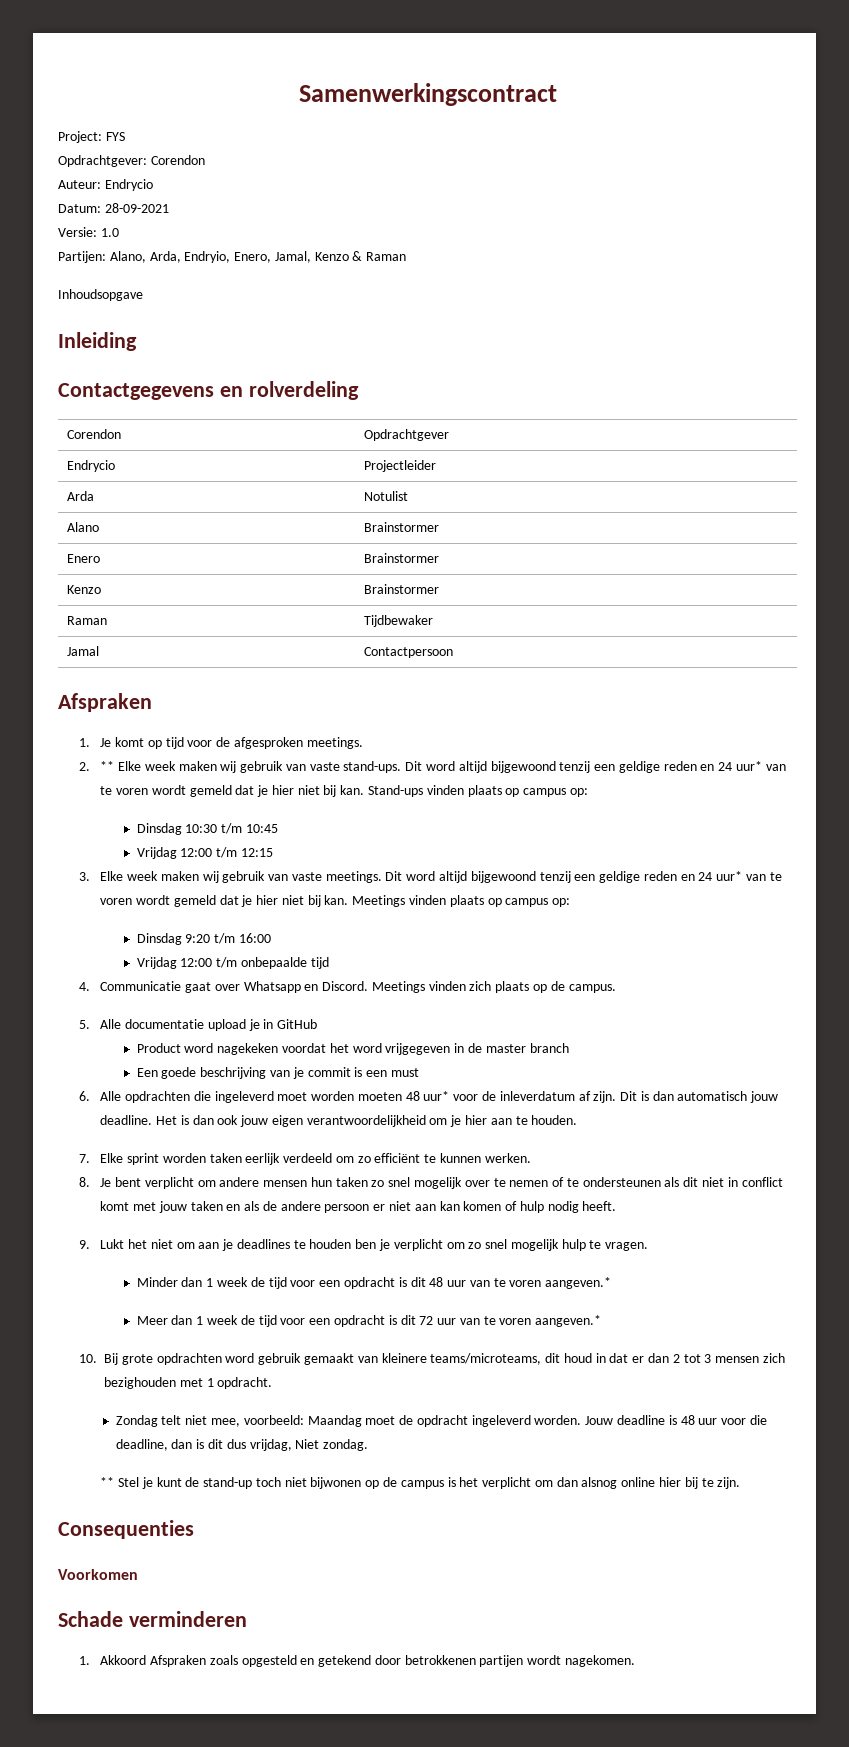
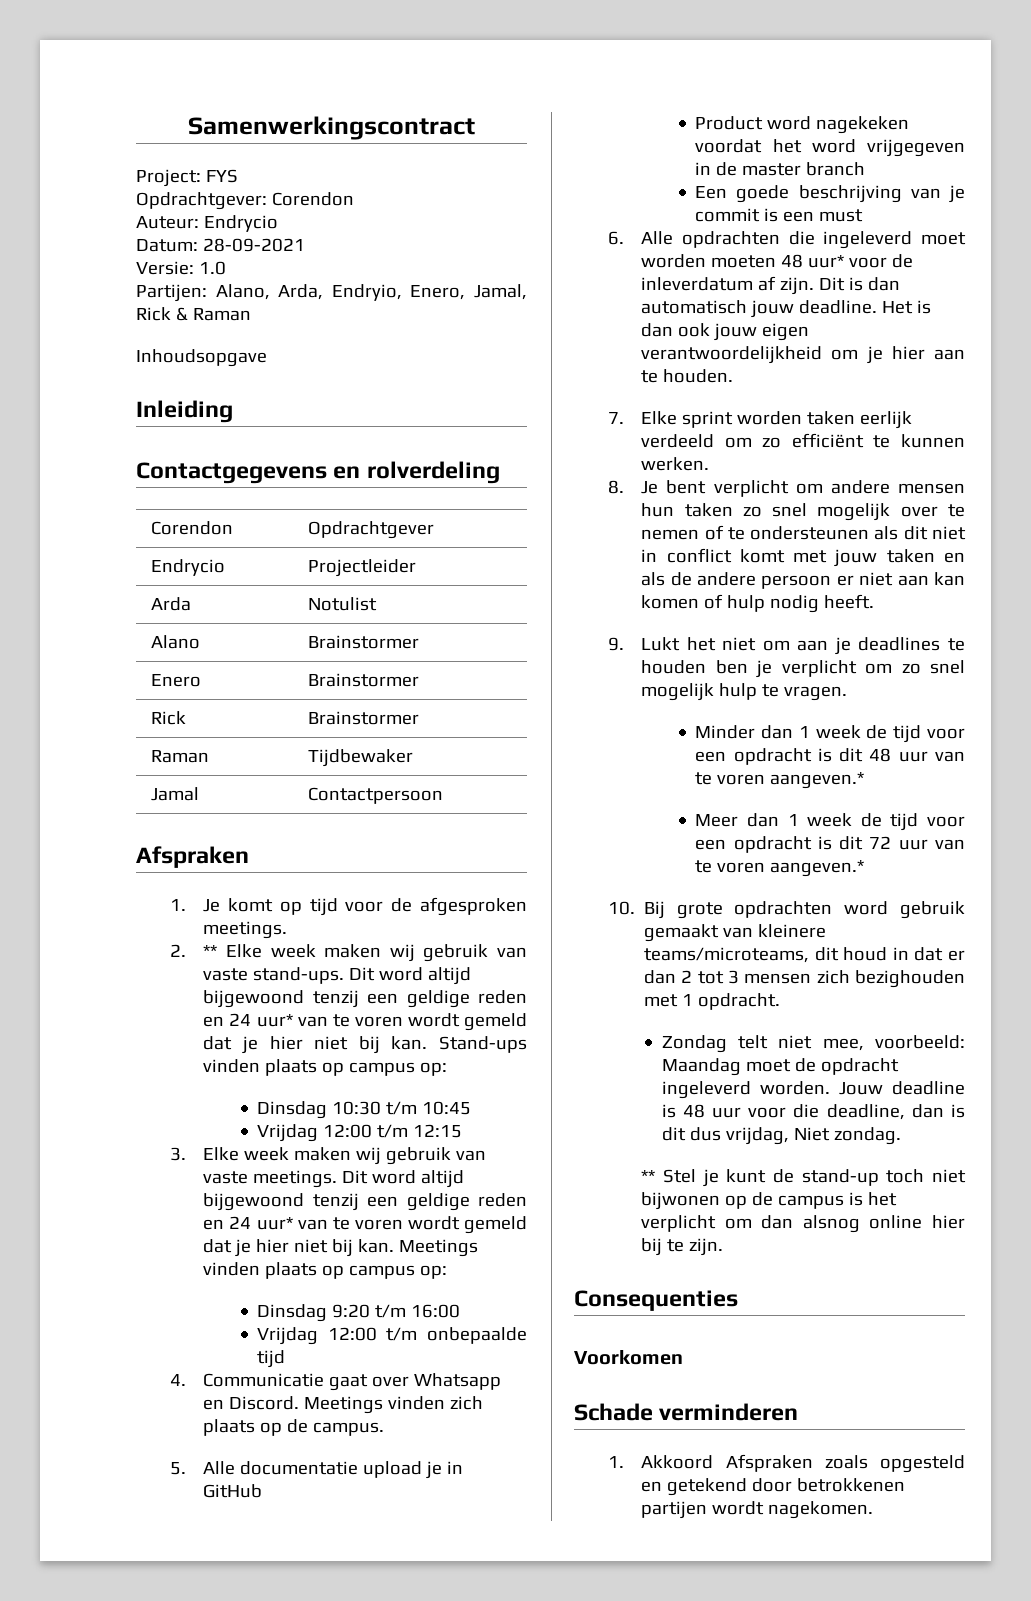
- Partijen: Alano, Arda, Endryio, Enero, Jamal, Kenzo & Raman
+ Partijen: Alano, Arda, Endryio, Enero, Jamal, Rick & Raman
- Kenzo | Brainstormer
+ Rick | Brainstormer

